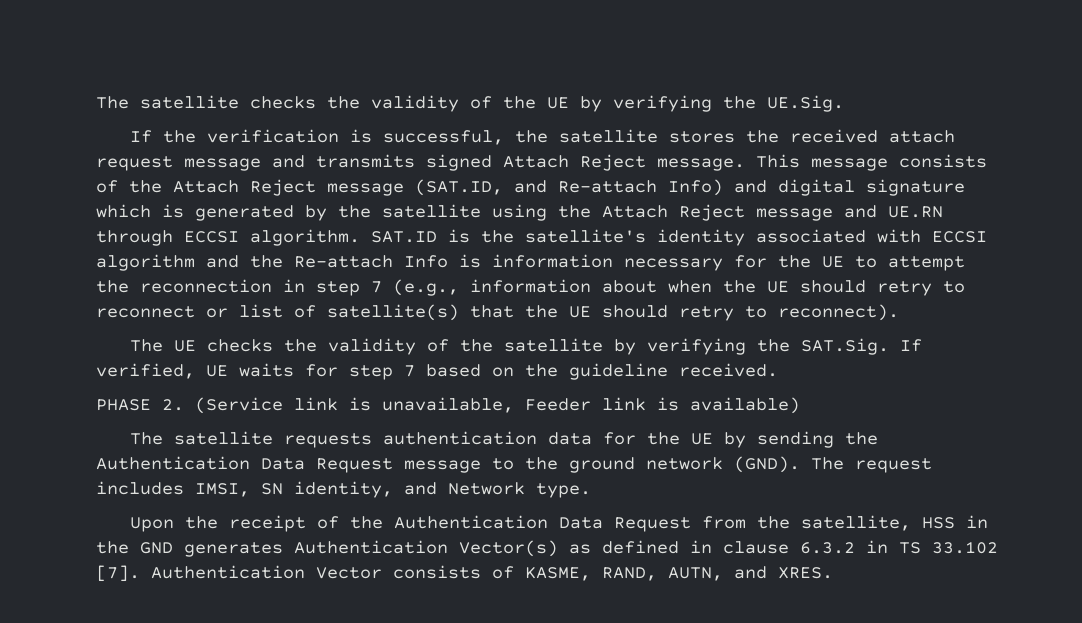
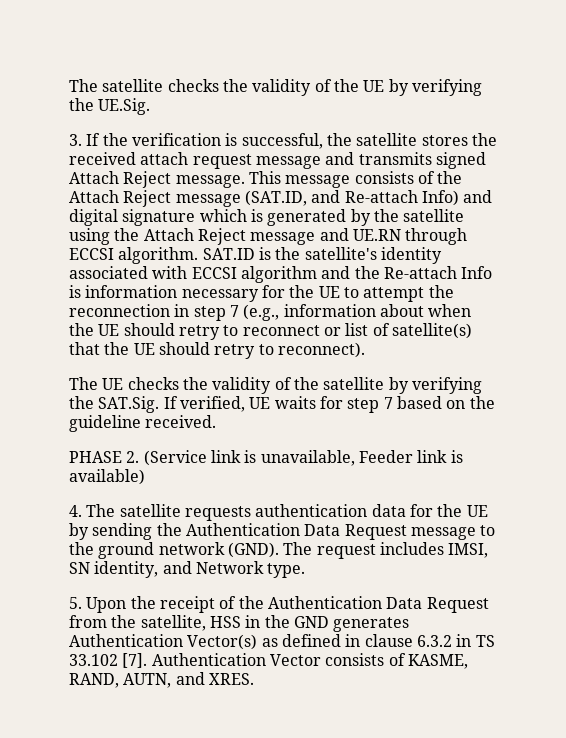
- If the verification is successful, the satellite stores the received attach request message and transmits signed Attach Reject message.
+ 3. If the verification is successful, the satellite stores the received attach request message and transmits signed Attach Reject message.
- The satellite requests authentication data for the UE by sending the Authentication Data Request message to the ground network (GND).
+ 4. The satellite requests authentication data for the UE by sending the Authentication Data Request message to the ground network (GND).
- Upon the receipt of the Authentication Data Request from the satellite, HSS in the GND generates Authentication Vector(s) as defined in clause 6.3.2 in TS 33.102 [7].
+ 5. Upon the receipt of the Authentication Data Request from the satellite, HSS in the GND generates Authentication Vector(s) as defined in clause 6.3.2 in TS 33.102 [7].

